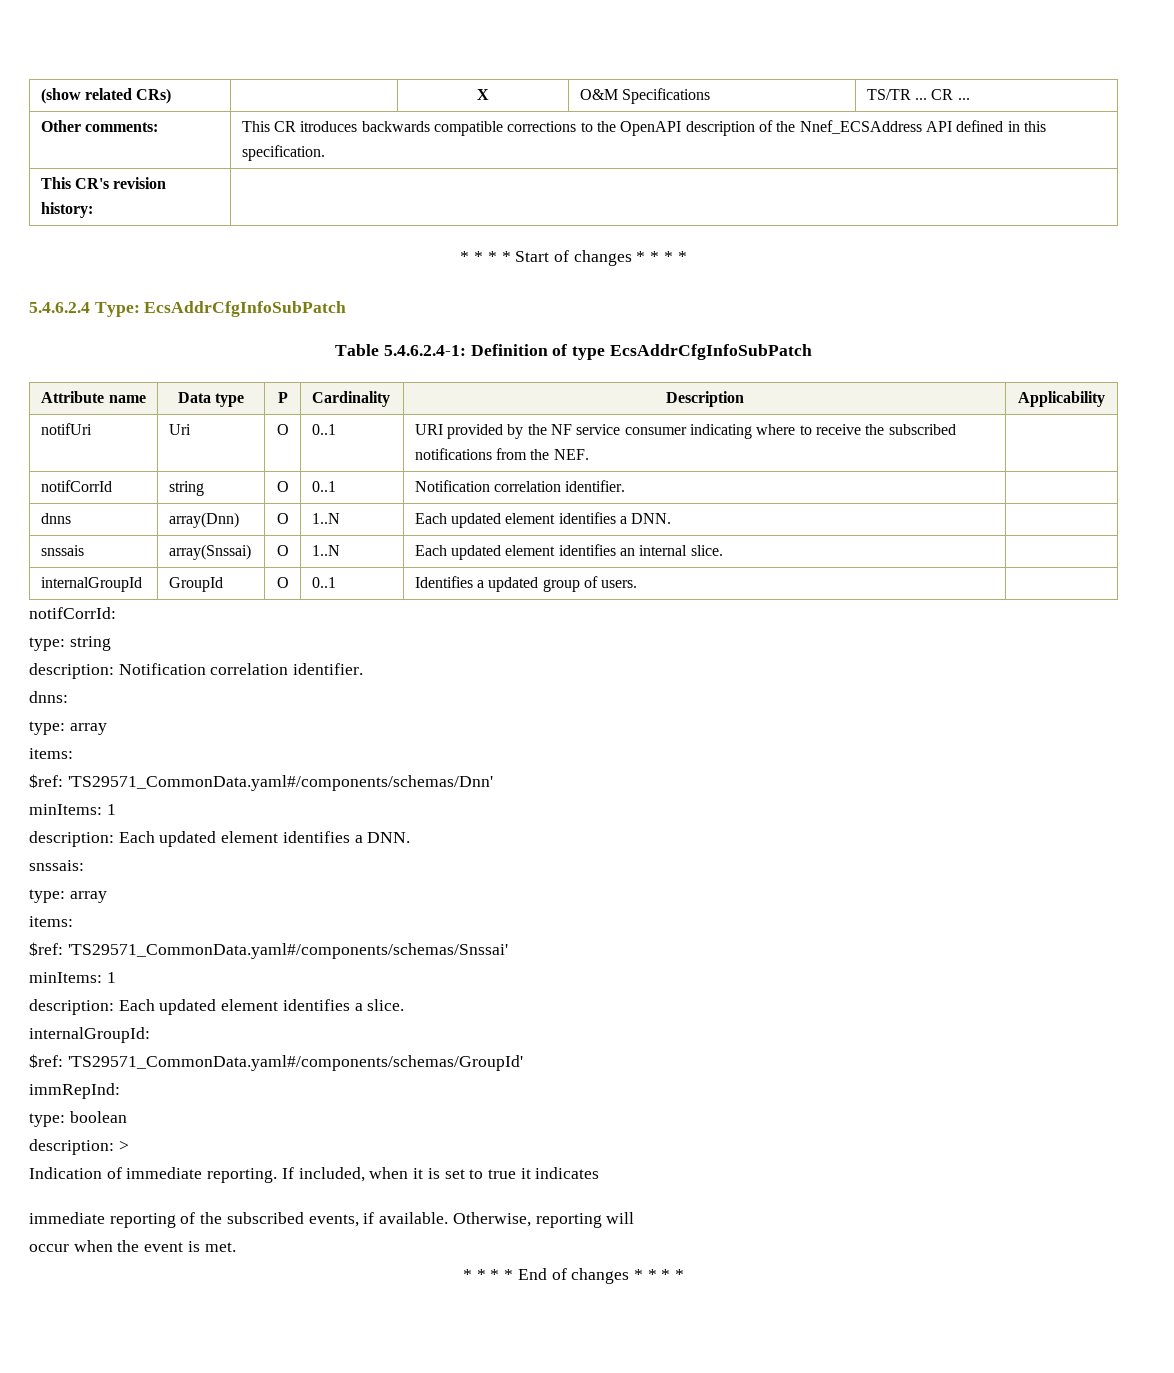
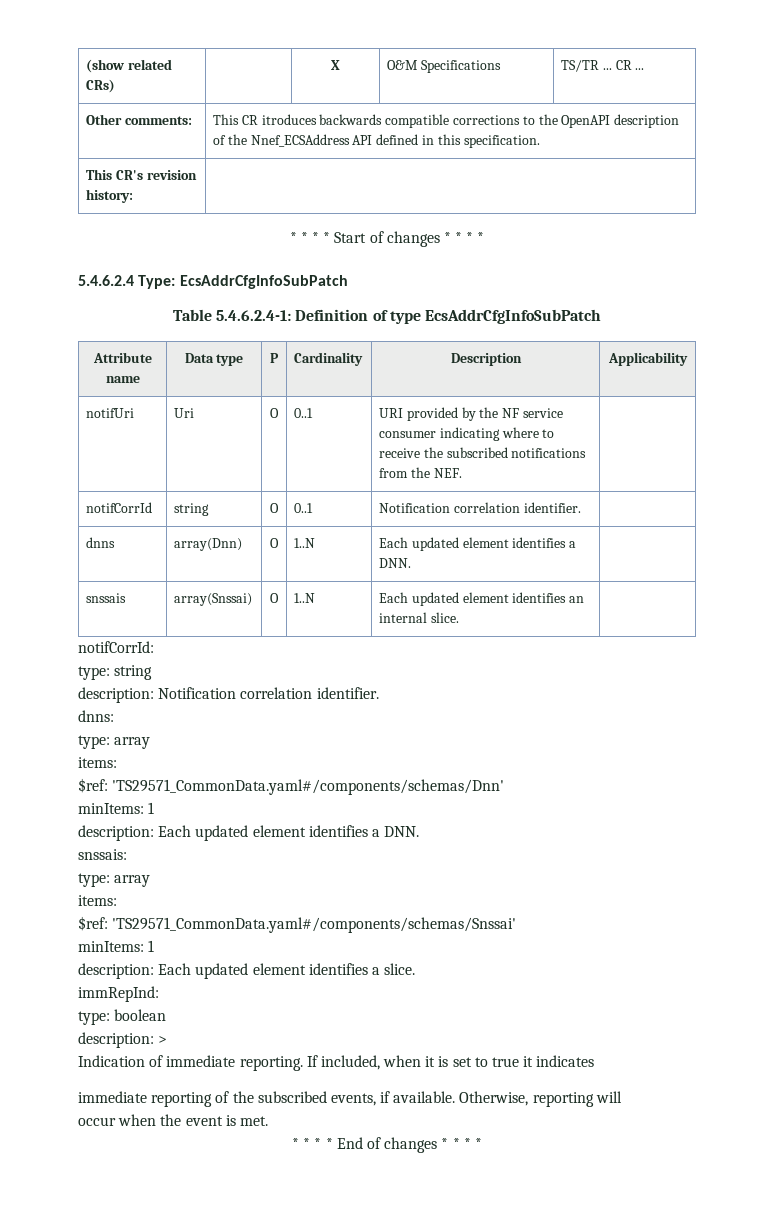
- internalGroupId | GroupId | O | 0..1 | Identifies a updated group of users. |
- internalGroupId:
- $ref: 'TS29571_CommonData.yaml#/components/schemas/GroupId'

